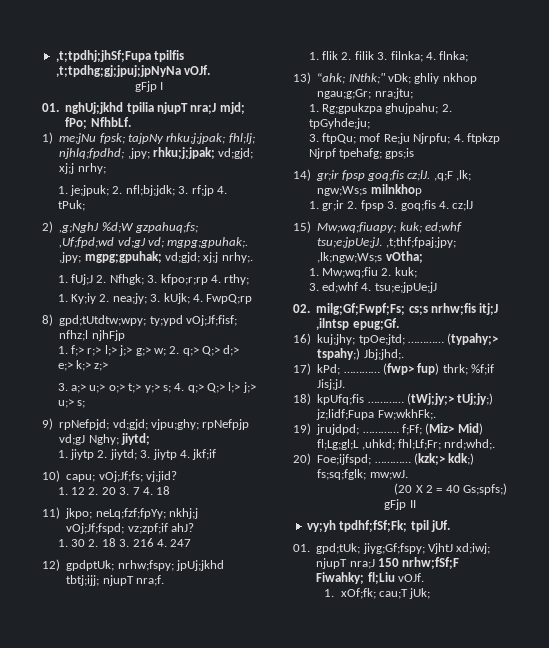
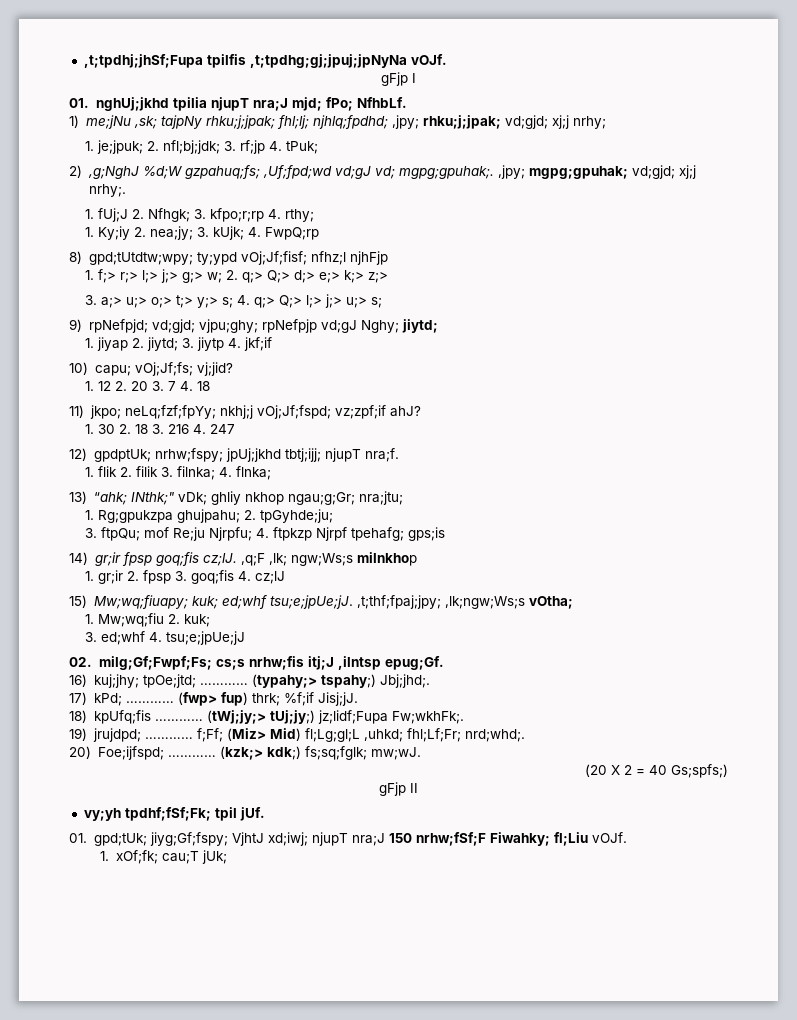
- 1) me;jNu fpsk; tajpNy rhku;j;jpak; fhl;lj; njhlq;fpdhd; ,jpy; rhku;j;jpak; vd;gjd; xj;j nrhy;
+ 1) me;jNu ,sk; tajpNy rhku;j;jpak; fhl;lj; njhlq;fpdhd; ,jpy; rhku;j;jpak; vd;gjd; xj;j nrhy;
- 1. jiytp 2. jiytd; 3. jiytp 4. jkf;if
+ 1. jiyap 2. jiytd; 3. jiytp 4. jkf;if

